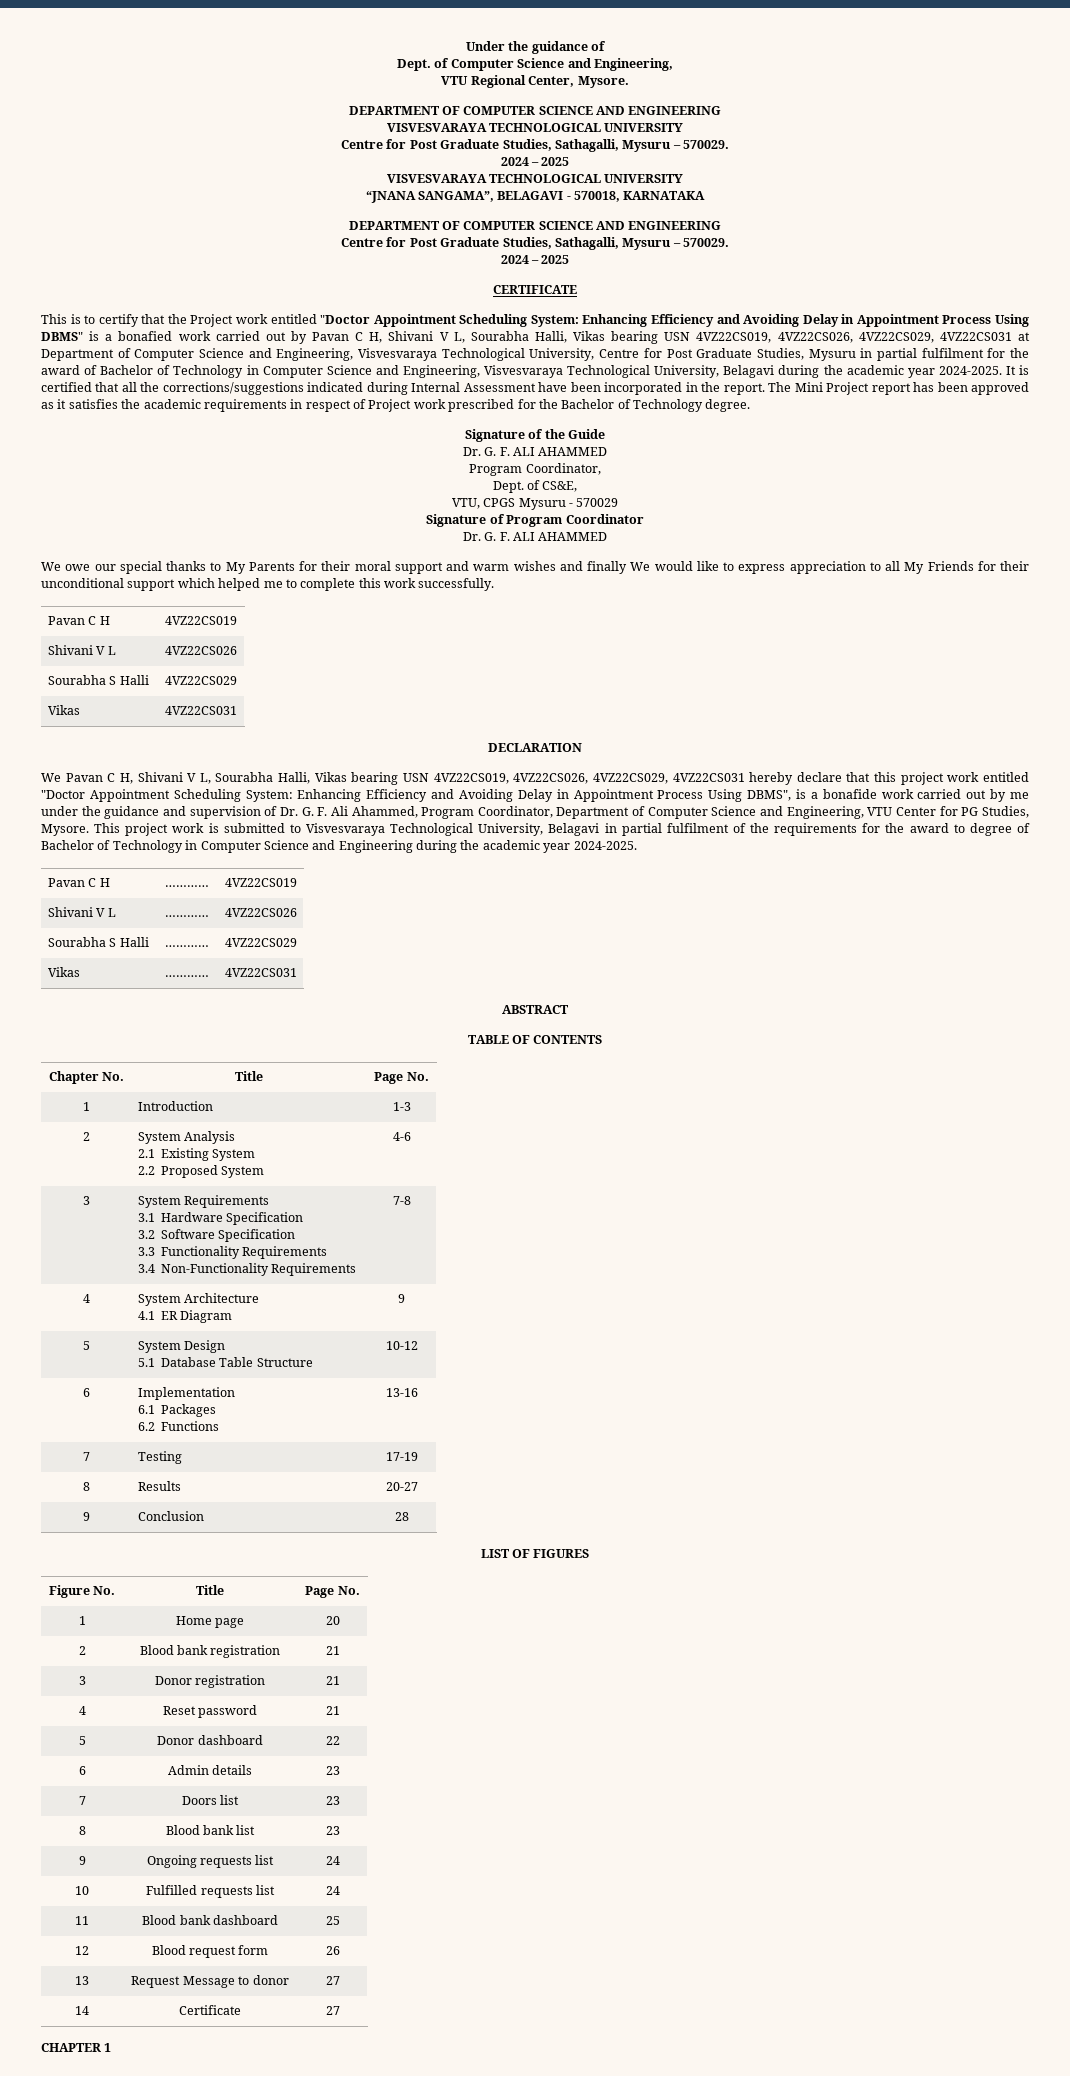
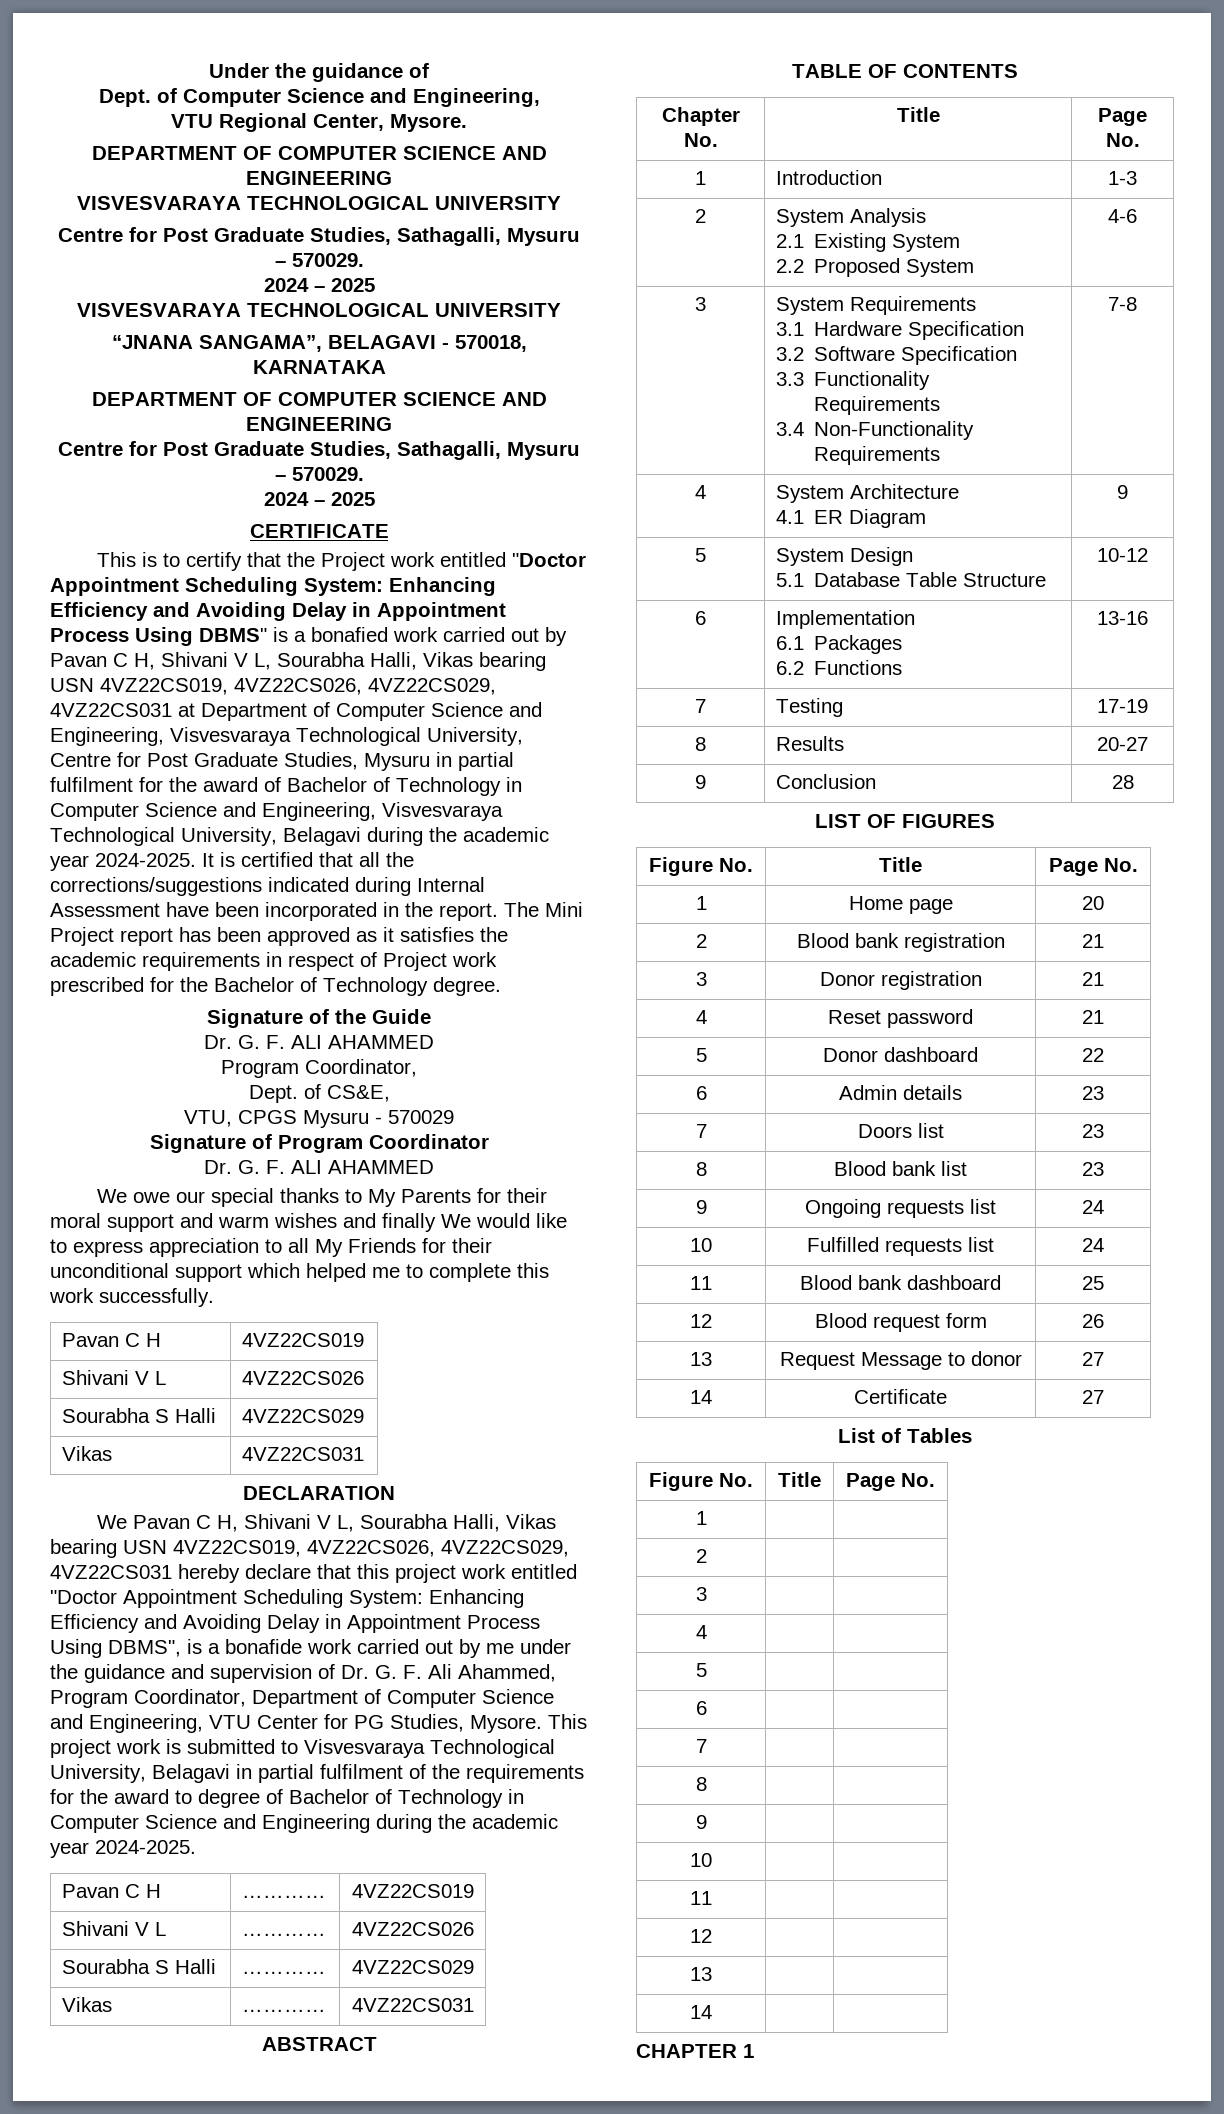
+ List of Tables
+ Figure No. | Title | Page No.
+ 1 | |
+ 2 | |
+ 3 | |
+ 4 | |
+ 5 | |
+ 6 | |
+ 7 | |
+ 8 | |
+ 9 | |
+ 10 | |
+ 11 | |
+ 12 | |
+ 13 | |
+ 14 | |

